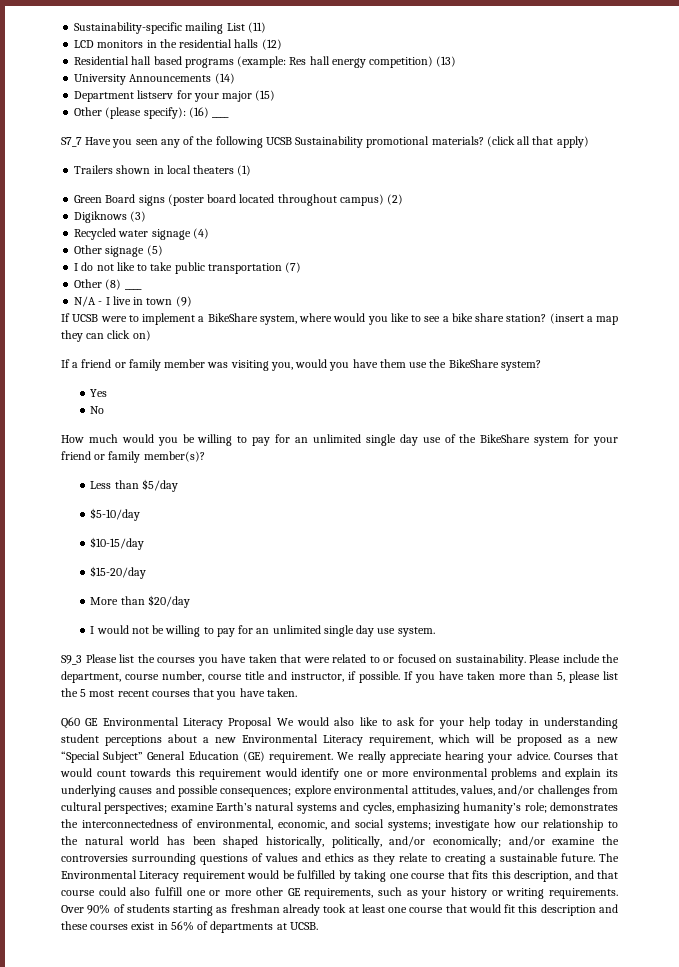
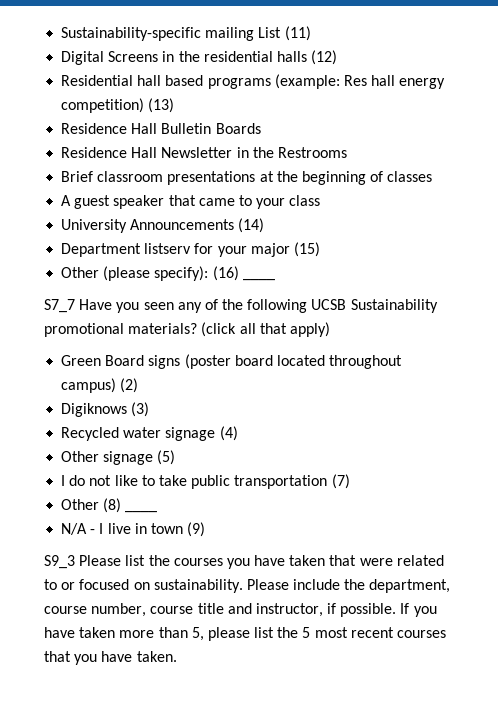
- LCD monitors in the residential halls (12)
+ Digital Screens in the residential halls (12)
+ Residence Hall Bulletin Boards
+ Residence Hall Newsletter in the Restrooms
+ Brief classroom presentations at the beginning of classes
+ A guest speaker that came to your class
- Trailers shown in local theaters (1)
- If UCSB were to implement a BikeShare system, where would you like to see a bike share station? (insert a map they can click on)
- If a friend or family member was visiting you, would you have them use the BikeShare system?
- Yes
- No
- How much would you be willing to pay for an unlimited single day use of the BikeShare system for your friend or family member(s)?
- Less than $5/day
- $5-10/day
- $10-15/day
- $15-20/day
- More than $20/day
- I would not be willing to pay for an unlimited single day use system.
- Q60 GE Environmental Literacy Proposal We would also like to ask for your help today in understanding student perceptions about a new Environmental Literacy requirement, which will be proposed as a new “Special Subject” General Education (GE) requirement. We really appreciate hearing your advice. Courses that would count towards this requirement would identify one or more environmental problems and explain its underlying causes and possible consequences; explore environmental attitudes, values, and/or challenges from cultural perspectives; examine Earth’s natural systems and cycles, emphasizing humanity’s role; demonstrates the interconnectedness of environmental, economic, and social systems; investigate how our relationship to the natural world has been shaped historically, politically, and/or economically; and/or examine the controversies surrounding questions of values and ethics as they relate to creating a sustainable future. The Environmental Literacy requirement would be fulfilled by taking one course that fits this description, and that course could also fulfill one or more other GE requirements, such as your history or writing requirements. Over 90% of students starting as freshman already took at least one course that would fit this description and these courses exist in 56% of departments at UCSB.

